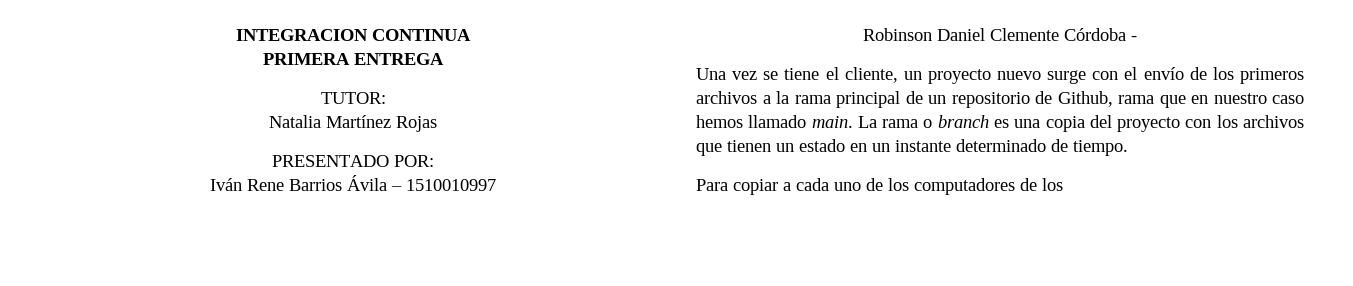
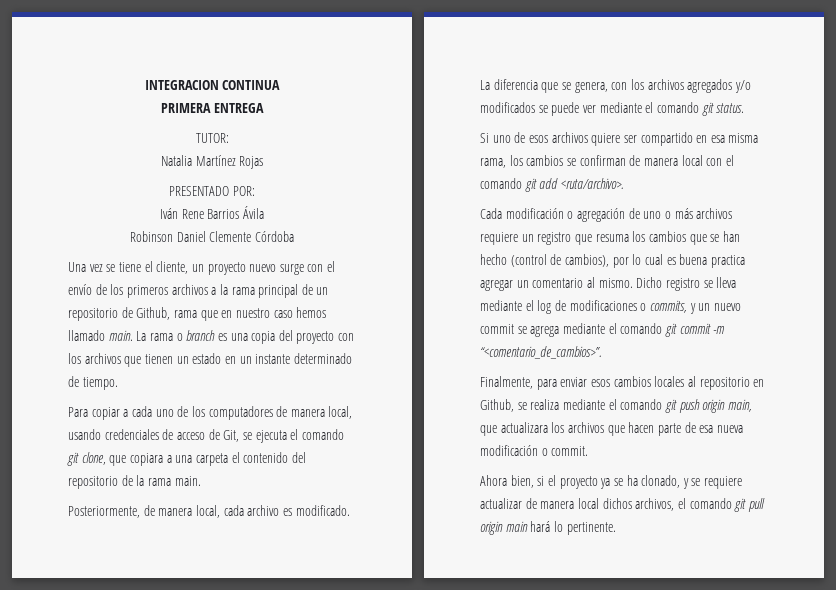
- Iván Rene Barrios Ávila – 1510010997
+ Iván Rene Barrios Ávila
- Robinson Daniel Clemente Córdoba -
+ Robinson Daniel Clemente Córdoba
- Para copiar a cada uno de los computadores de los
+ Para copiar a cada uno de los computadores de manera local, usando credenciales de acceso de Git, se ejecuta el comando git clone, que copiara a una carpeta el contenido del repositorio de la rama main.
+ Posteriormente, de manera local, cada archivo es modificado. La diferencia que se genera, con los archivos agregados y/o modificados se puede ver mediante el comando git status.
+ Si uno de esos archivos quiere ser compartido en esa misma rama, los cambios se confirman de manera local con el comando git add <ruta/archivo>.
+ Cada modificación o agregación de uno o más archivos requiere un registro que resuma los cambios que se han hecho (control de cambios), por lo cual es buena practica agregar un comentario al mismo. Dicho registro se lleva mediante el log de modificaciones o commits, y un nuevo commit se agrega mediante el comando git commit -m “<comentario_de_cambios>”.
+ Finalmente, para enviar esos cambios locales al repositorio en Github, se realiza mediante el comando git push origin main, que actualizara los archivos que hacen parte de esa nueva modificación o commit.
+ Ahora bien, si el proyecto ya se ha clonado, y se requiere actualizar de manera local dichos archivos, el comando git pull origin main hará lo pertinente.

